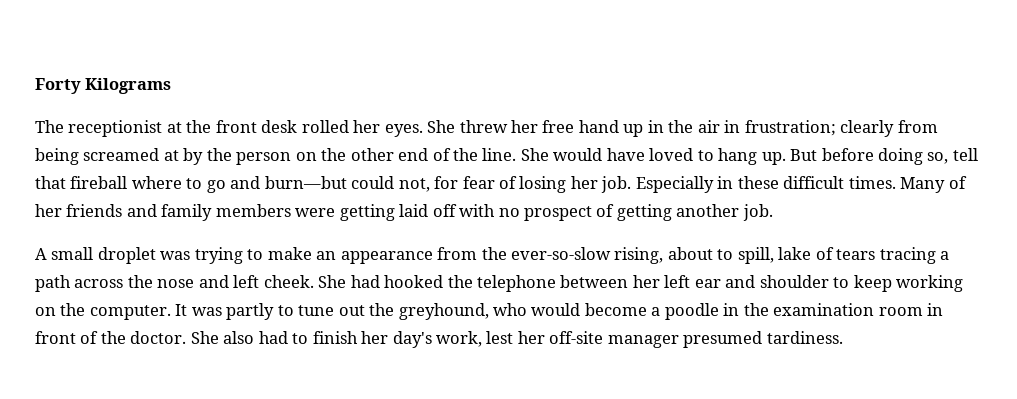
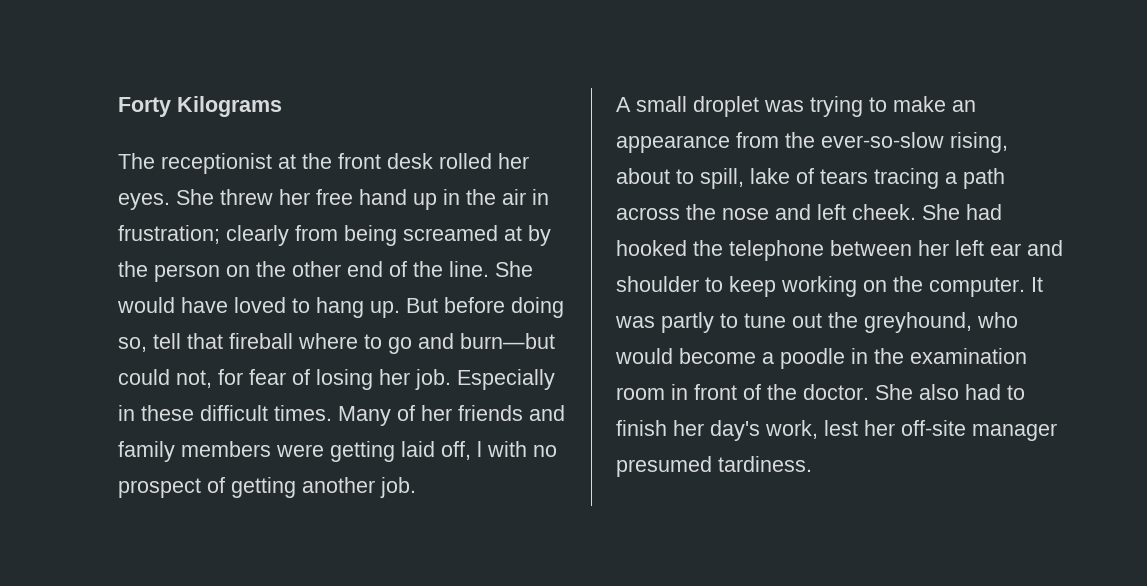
- Many of her friends and family members were getting laid off with no prospect of getting another job.
+ Many of her friends and family members were getting laid off, l with no prospect of getting another job.

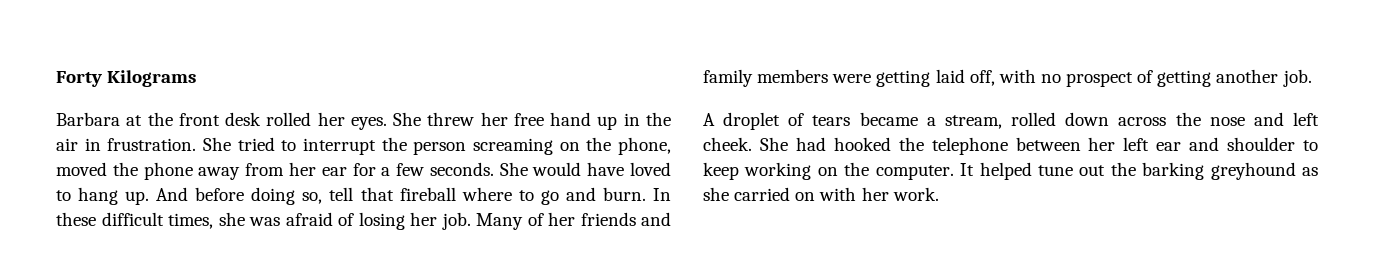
- The receptionist at the front desk rolled her eyes.
+ Barbara at the front desk rolled her eyes.
- She threw her free hand up in the air in frustration; clearly from being screamed at by the person on the other end of the line.
+ She threw her free hand up in the air in frustration. She tried to interrupt the person screaming on the phone, moved the phone away from her ear for a few seconds.
- But before doing so, tell that fireball where to go and burn—but could not, for fear of losing her job. Especially in these difficult times.
+ And before doing so, tell that fireball where to go and burn. In these difficult times, she was afraid of losing her job.
- Many of her friends and family members were getting laid off, l with no prospect of getting another job.
+ Many of her friends and family members were getting laid off, with no prospect of getting another job.
- A small droplet was trying to make an appearance from the ever-so-slow rising, about to spill, lake of tears tracing a path across the nose and left cheek.
+ A droplet of tears became a stream, rolled down across the nose and left cheek.
- It was partly to tune out the greyhound, who would become a poodle in the examination room in front of the doctor. She also had to finish her day's work, lest her off-site manager presumed tardiness.
+ It helped tune out the barking greyhound as she carried on with her work.

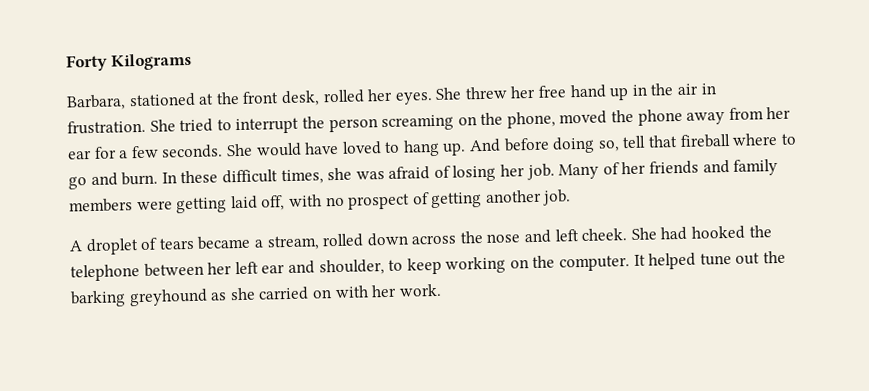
- Barbara at the front desk rolled her eyes.
+ Barbara, stationed at the front desk, rolled her eyes.
- She had hooked the telephone between her left ear and shoulder to keep working on the computer.
+ She had hooked the telephone between her left ear and shoulder, to keep working on the computer.

